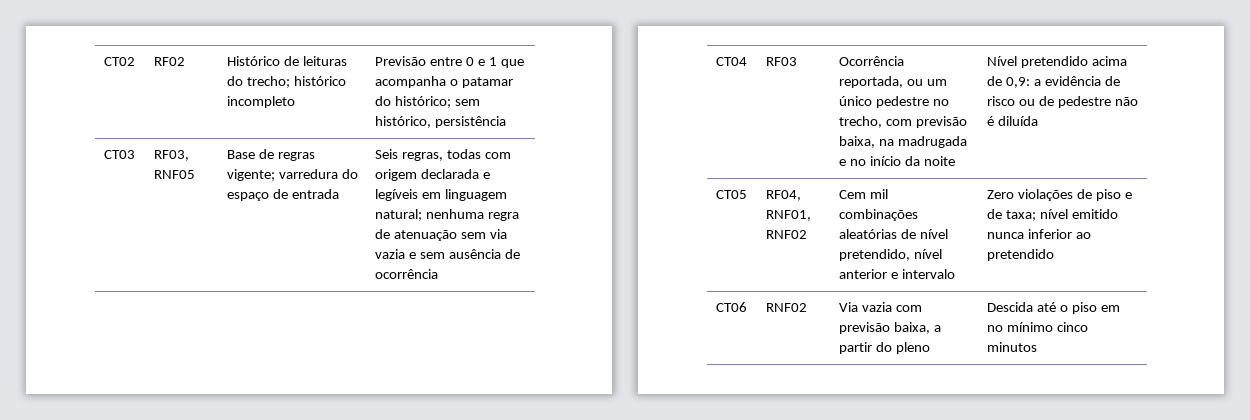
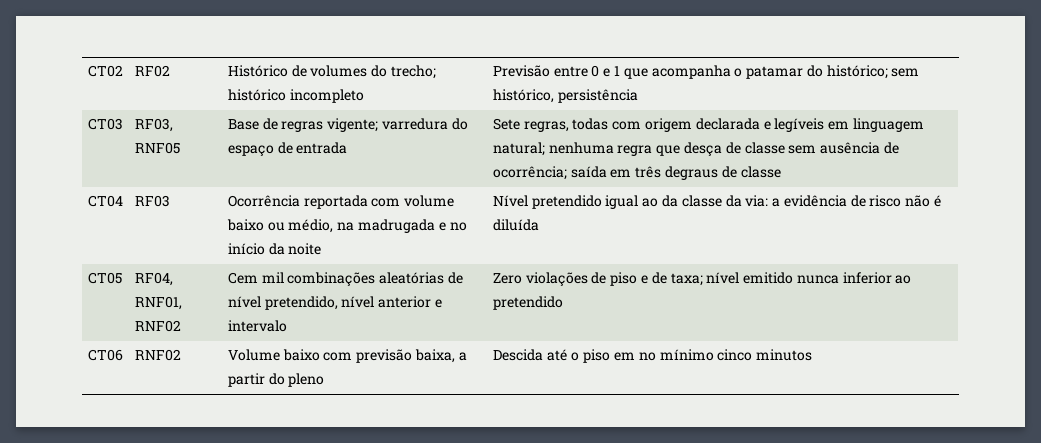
- CT02 | RF02 | Histórico de leituras do trecho; histórico incompleto | Previsão entre 0 e 1 que acompanha o patamar do histórico; sem histórico, persistência
+ CT02 | RF02 | Histórico de volumes do trecho; histórico incompleto | Previsão entre 0 e 1 que acompanha o patamar do histórico; sem histórico, persistência
- CT03 | RF03, RNF05 | Base de regras vigente; varredura do espaço de entrada | Seis regras, todas com origem declarada e legíveis em linguagem natural; nenhuma regra de atenuação sem via vazia e sem ausência de ocorrência
- CT04 | RF03 | Ocorrência reportada, ou um único pedestre no trecho, com previsão baixa, na madrugada e no início da noite | Nível pretendido acima de 0,9: a evidência de risco ou de pedestre não é diluída
+ CT03 | RF03, RNF05 | Base de regras vigente; varredura do espaço de entrada | Sete regras, todas com origem declarada e legíveis em linguagem natural; nenhuma regra que desça de classe sem ausência de ocorrência; saída em três degraus de classe
+ CT04 | RF03 | Ocorrência reportada com volume baixo ou médio, na madrugada e no início da noite | Nível pretendido igual ao da classe da via: a evidência de risco não é diluída
- CT06 | RNF02 | Via vazia com previsão baixa, a partir do pleno | Descida até o piso em no mínimo cinco minutos
+ CT06 | RNF02 | Volume baixo com previsão baixa, a partir do pleno | Descida até o piso em no mínimo cinco minutos

